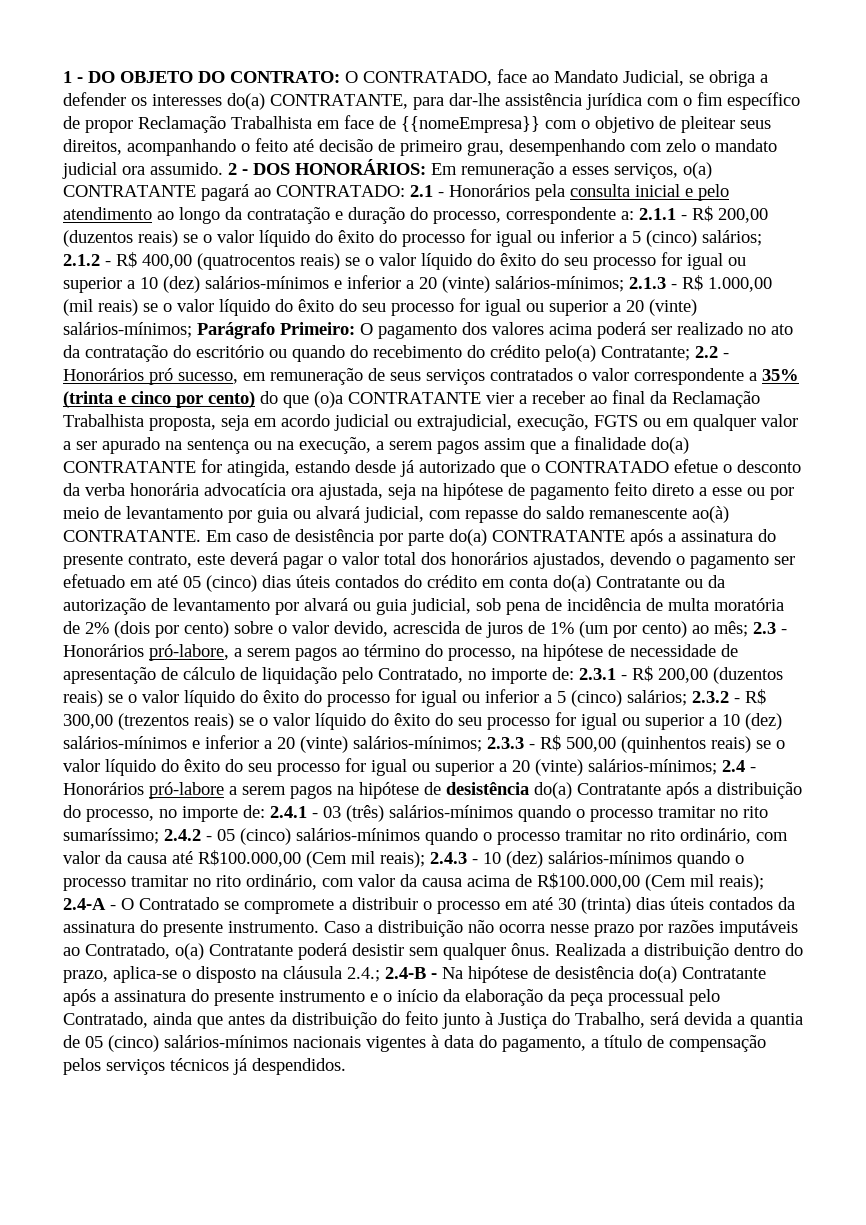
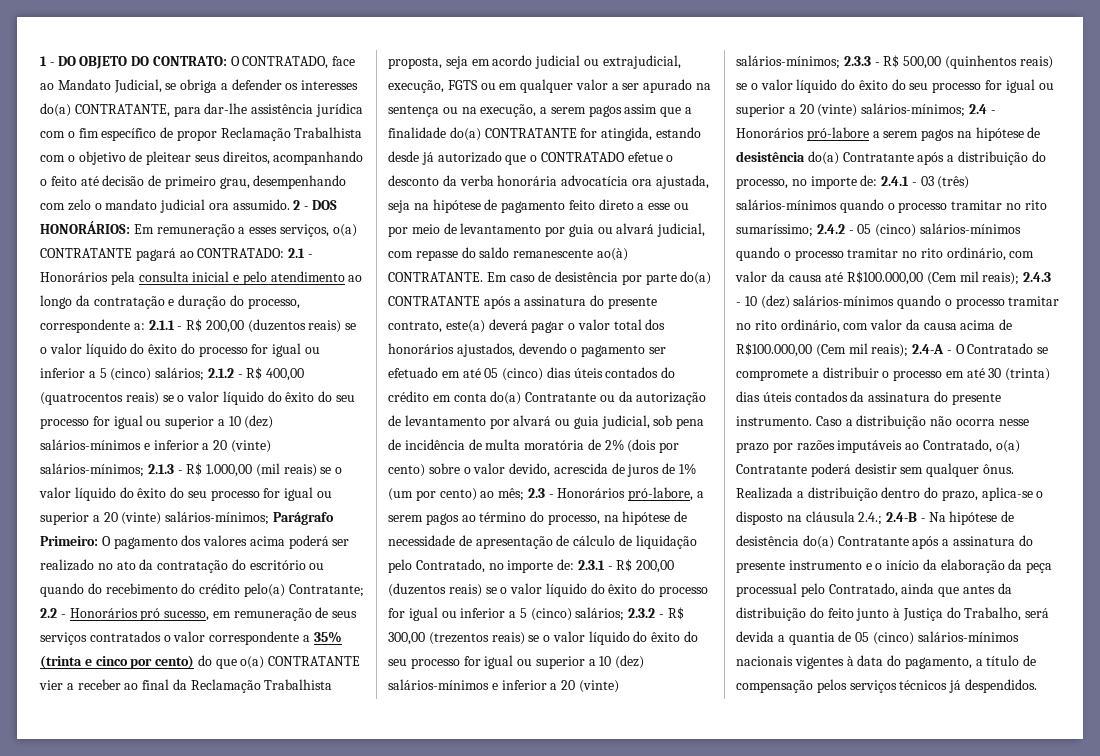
- 1 - DO OBJETO DO CONTRATO: O CONTRATADO, face ao Mandato Judicial, se obriga a defender os interesses do(a) CONTRATANTE, para dar-lhe assistência jurídica com o fim específico de propor Reclamação Trabalhista em face de {{nomeEmpresa}} com o objetivo de pleitear seus direitos, acompanhando o feito até decisão de primeiro grau, desempenhando com zelo o mandato judicial ora assumido.
+ 1 - DO OBJETO DO CONTRATO: O CONTRATADO, face ao Mandato Judicial, se obriga a defender os interesses do(a) CONTRATANTE, para dar-lhe assistência jurídica com o fim específico de propor Reclamação Trabalhista com o objetivo de pleitear seus direitos, acompanhando o feito até decisão de primeiro grau, desempenhando com zelo o mandato judicial ora assumido.
- 2.2 - Honorários pró sucesso, em remuneração de seus serviços contratados o valor correspondente a 35% (trinta e cinco por cento) do que (o)a CONTRATANTE vier a receber ao final da Reclamação Trabalhista proposta, seja em acordo judicial ou extrajudicial, execução, FGTS ou em qualquer valor a ser apurado na sentença ou na execução, a serem pagos assim que a finalidade do(a) CONTRATANTE for atingida, estando desde já autorizado que o CONTRATADO efetue o desconto da verba honorária advocatícia ora ajustada, seja na hipótese de pagamento feito direto a esse ou por meio de levantamento por guia ou alvará judicial, com repasse do saldo remanescente ao(à) CONTRATANTE.
+ 2.2 - Honorários pró sucesso, em remuneração de seus serviços contratados o valor correspondente a 35% (trinta e cinco por cento) do que o(a) CONTRATANTE vier a receber ao final da Reclamação Trabalhista proposta, seja em acordo judicial ou extrajudicial, execução, FGTS ou em qualquer valor a ser apurado na sentença ou na execução, a serem pagos assim que a finalidade do(a) CONTRATANTE for atingida, estando desde já autorizado que o CONTRATADO efetue o desconto da verba honorária advocatícia ora ajustada, seja na hipótese de pagamento feito direto a esse ou por meio de levantamento por guia ou alvará judicial, com repasse do saldo remanescente ao(à) CONTRATANTE.
- Em caso de desistência por parte do(a) CONTRATANTE após a assinatura do presente contrato, este deverá pagar o valor total dos honorários ajustados, devendo o pagamento ser efetuado em até 05 (cinco) dias úteis contados do crédito em conta do(a) Contratante ou da autorização de levantamento por alvará ou guia judicial, sob pena de incidência de multa moratória de 2% (dois por cento) sobre o valor devido, acrescida de juros de 1% (um por cento) ao mês;
+ Em caso de desistência por parte do(a) CONTRATANTE após a assinatura do presente contrato, este(a) deverá pagar o valor total dos honorários ajustados, devendo o pagamento ser efetuado em até 05 (cinco) dias úteis contados do crédito em conta do(a) Contratante ou da autorização de levantamento por alvará ou guia judicial, sob pena de incidência de multa moratória de 2% (dois por cento) sobre o valor devido, acrescida de juros de 1% (um por cento) ao mês;

